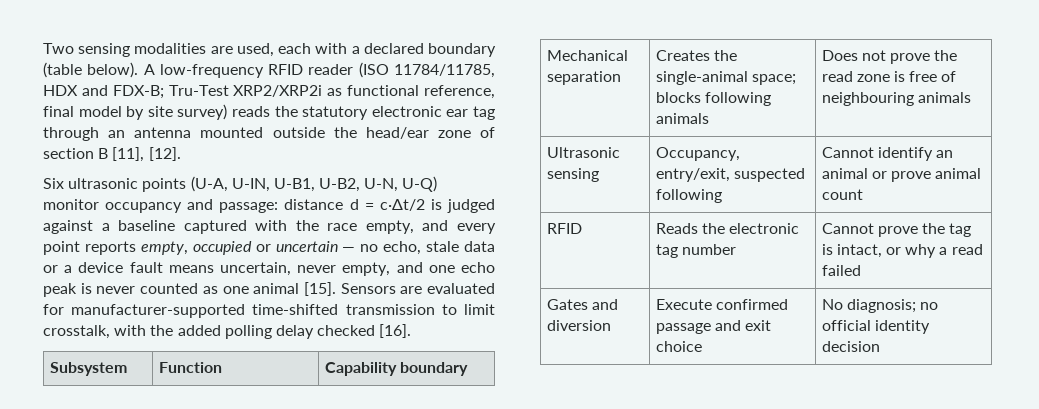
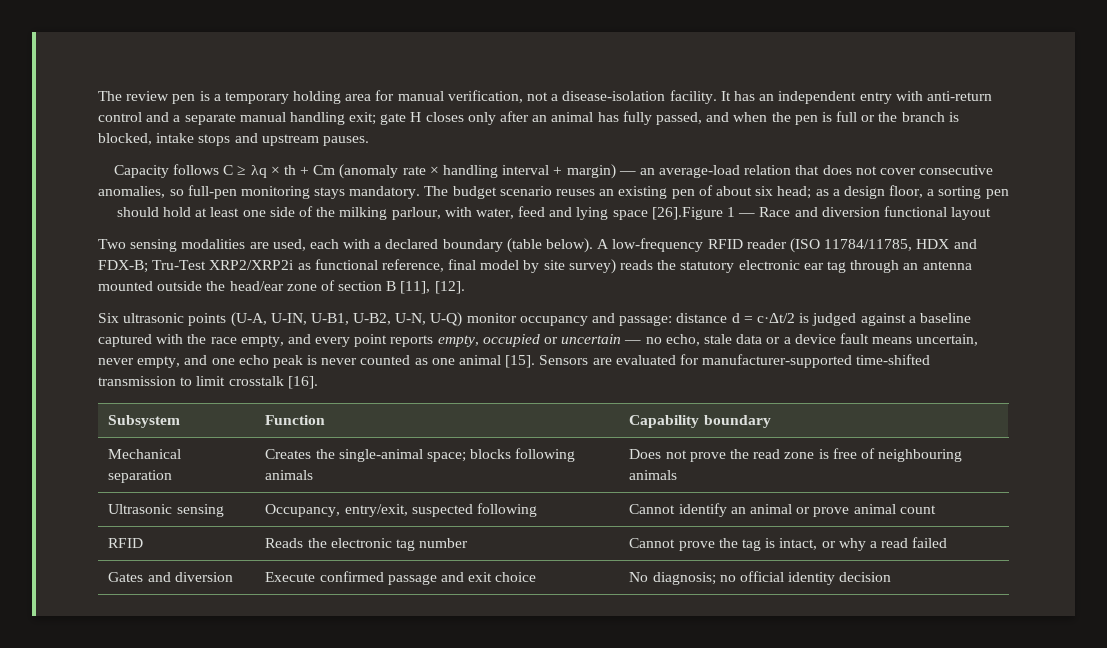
+ The review pen is a temporary holding area for manual verification, not a disease-isolation facility. It has an independent entry with anti-return control and a separate manual handling exit; gate H closes only after an animal has fully passed, and when the pen is full or the branch is blocked, intake stops and upstream pauses.
+ Capacity follows C ≥ λq × th + Cm (anomaly rate × handling interval + margin) — an average-load relation that does not cover consecutive anomalies, so full-pen monitoring stays mandatory. The budget scenario reuses an existing pen of about six head; as a design floor, a sorting pen should hold at least one side of the milking parlour, with water, feed and lying space [26].Figure 1 — Race and diversion functional layout
- Sensors are evaluated for manufacturer-supported time-shifted transmission to limit crosstalk, with the added polling delay checked [16].
+ Sensors are evaluated for manufacturer-supported time-shifted transmission to limit crosstalk [16].

